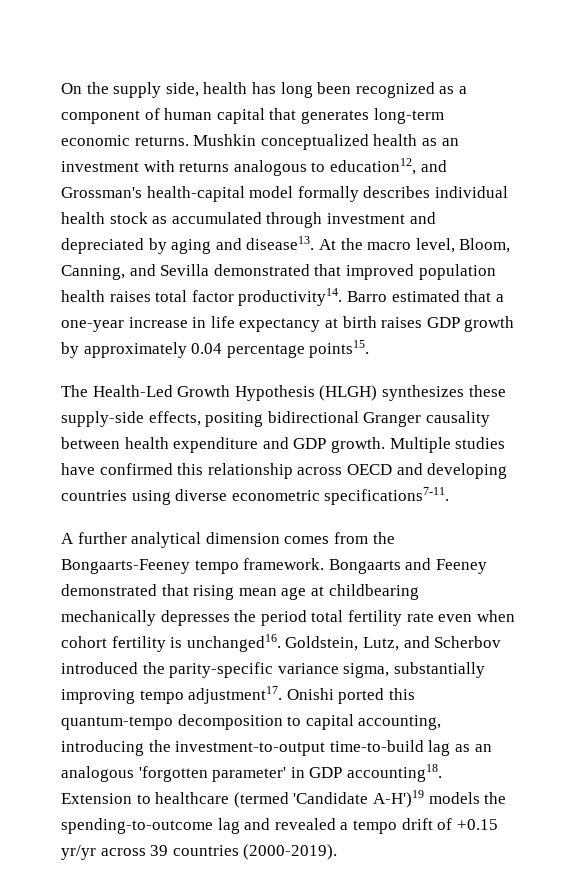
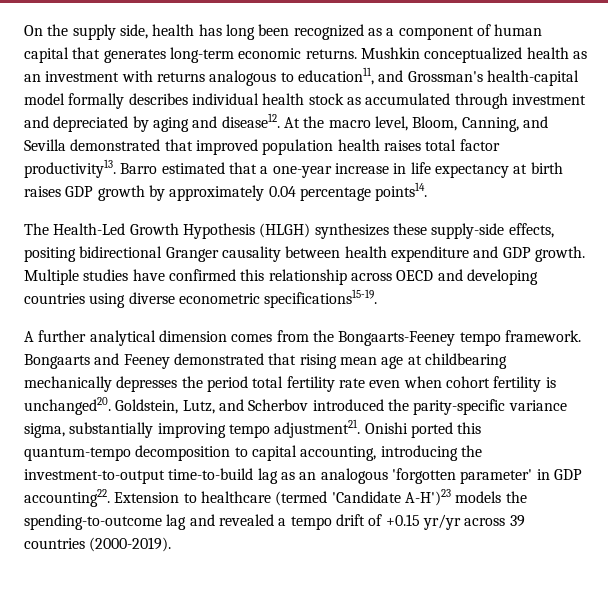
- Mushkin conceptualized health as an investment with returns analogous to education12, and Grossman's health-capital model formally describes individual health stock as accumulated through investment and depreciated by aging and disease13.
+ Mushkin conceptualized health as an investment with returns analogous to education11, and Grossman's health-capital model formally describes individual health stock as accumulated through investment and depreciated by aging and disease12.
- At the macro level, Bloom, Canning, and Sevilla demonstrated that improved population health raises total factor productivity14.
+ At the macro level, Bloom, Canning, and Sevilla demonstrated that improved population health raises total factor productivity13.
- Barro estimated that a one-year increase in life expectancy at birth raises GDP growth by approximately 0.04 percentage points15.
+ Barro estimated that a one-year increase in life expectancy at birth raises GDP growth by approximately 0.04 percentage points14.
- Multiple studies have confirmed this relationship across OECD and developing countries using diverse econometric specifications7-11.
+ Multiple studies have confirmed this relationship across OECD and developing countries using diverse econometric specifications15-19.
- Bongaarts and Feeney demonstrated that rising mean age at childbearing mechanically depresses the period total fertility rate even when cohort fertility is unchanged16.
+ Bongaarts and Feeney demonstrated that rising mean age at childbearing mechanically depresses the period total fertility rate even when cohort fertility is unchanged20.
- Goldstein, Lutz, and Scherbov introduced the parity-specific variance sigma, substantially improving tempo adjustment17.
+ Goldstein, Lutz, and Scherbov introduced the parity-specific variance sigma, substantially improving tempo adjustment21.
- Onishi ported this quantum-tempo decomposition to capital accounting, introducing the investment-to-output time-to-build lag as an analogous 'forgotten parameter' in GDP accounting18.
+ Onishi ported this quantum-tempo decomposition to capital accounting, introducing the investment-to-output time-to-build lag as an analogous 'forgotten parameter' in GDP accounting22.
- Extension to healthcare (termed 'Candidate A-H')19 models the spending-to-outcome lag and revealed a tempo drift of +0.15 yr/yr across 39 countries (2000-2019).
+ Extension to healthcare (termed 'Candidate A-H')23 models the spending-to-outcome lag and revealed a tempo drift of +0.15 yr/yr across 39 countries (2000-2019).

